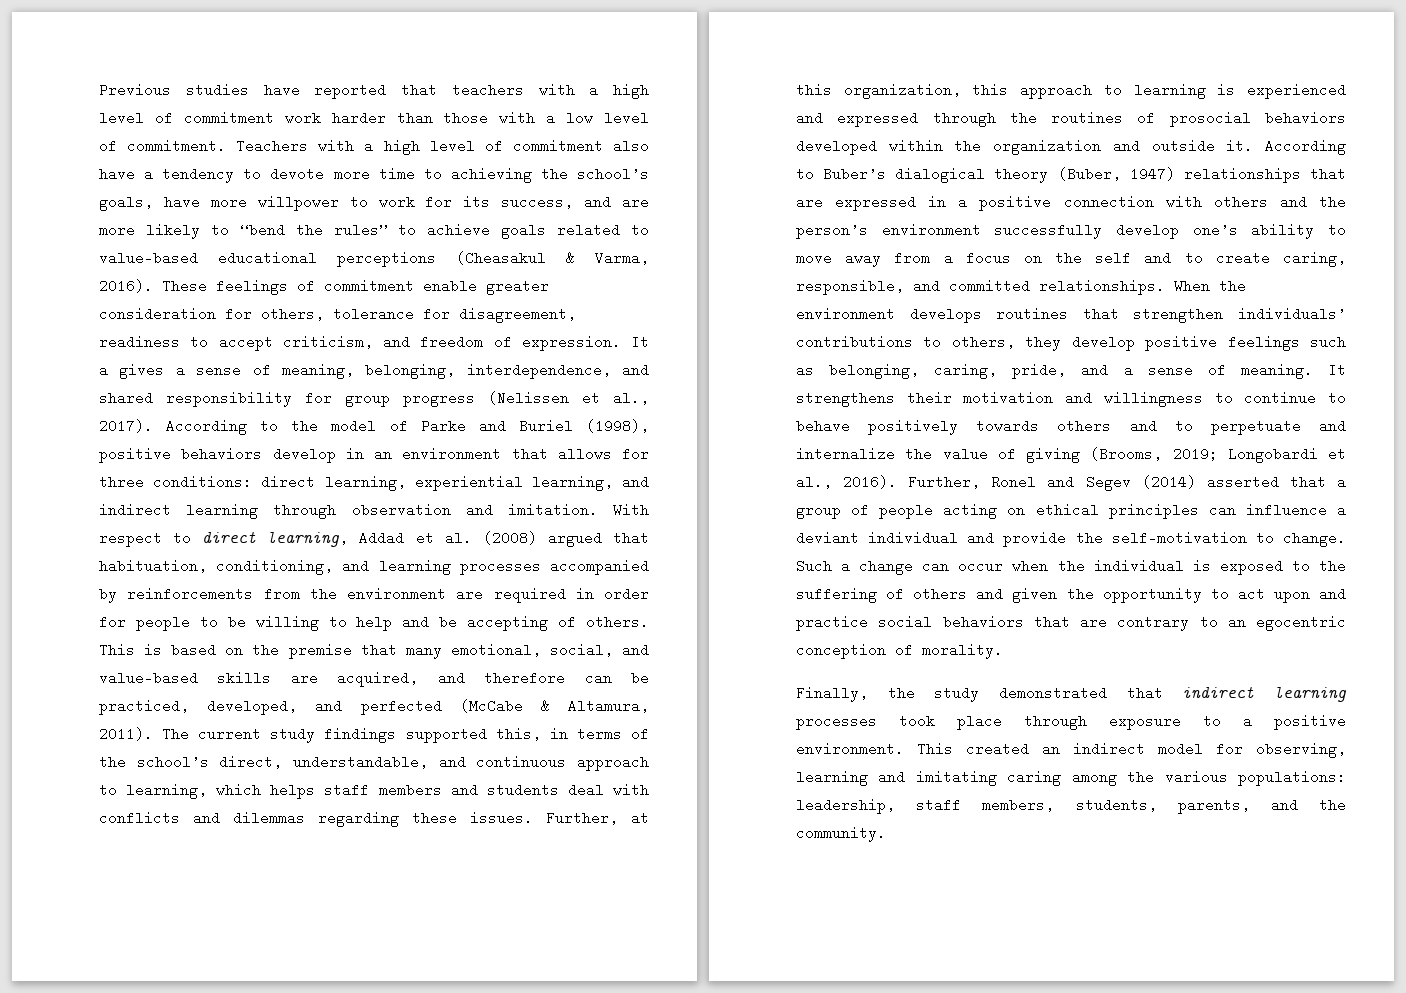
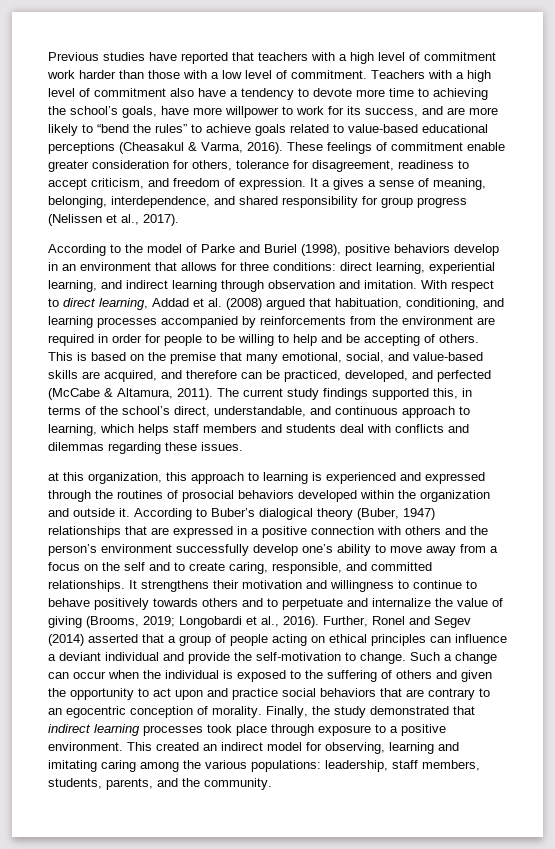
- It a gives a sense of meaning, belonging, interdependence, and shared responsibility for group progress (Nelissen et al., 2017). According to the model of Parke and Buriel (1998), positive behaviors develop in an environment that allows for three conditions: direct learning, experiential learning, and indirect learning through observation and imitation.
+ It a gives a sense of meaning, belonging, interdependence, and shared responsibility for group progress (Nelissen et al., 2017).
+ According to the model of Parke and Buriel (1998), positive behaviors develop in an environment that allows for three conditions: direct learning, experiential learning, and indirect learning through observation and imitation.
- The current study findings supported this, in terms of the school’s direct, understandable, and continuous approach to learning, which helps staff members and students deal with conflicts and dilemmas regarding these issues. Further, at this organization, this approach to learning is experienced and expressed through the routines of prosocial behaviors developed within the organization and outside it.
+ The current study findings supported this, in terms of the school’s direct, understandable, and continuous approach to learning, which helps staff members and students deal with conflicts and dilemmas regarding these issues.
+ at this organization, this approach to learning is experienced and expressed through the routines of prosocial behaviors developed within the organization and outside it.
- When the environment develops routines that strengthen individuals’ contributions to others, they develop positive feelings such as belonging, caring, pride, and a sense of meaning.
- Such a change can occur when the individual is exposed to the suffering of others and given the opportunity to act upon and practice social behaviors that are contrary to an egocentric conception of morality.
- Finally, the study demonstrated that indirect learning processes took place through exposure to a positive environment.
+ Such a change can occur when the individual is exposed to the suffering of others and given the opportunity to act upon and practice social behaviors that are contrary to an egocentric conception of morality. Finally, the study demonstrated that indirect learning processes took place through exposure to a positive environment.

